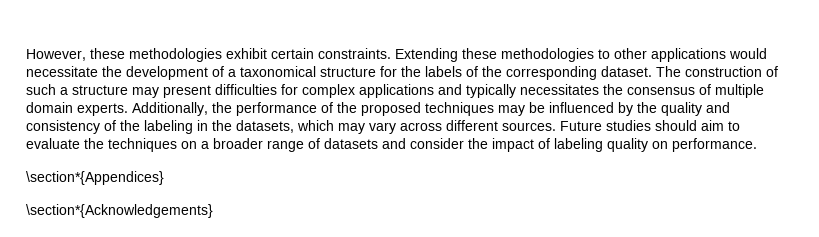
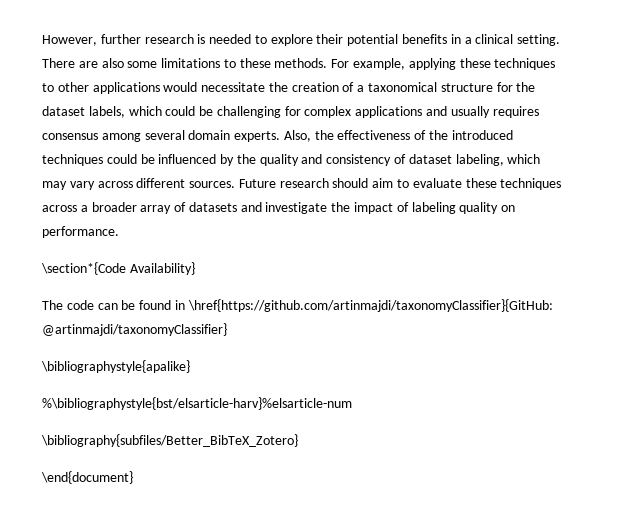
- However, these methodologies exhibit certain constraints. Extending these methodologies to other applications would necessitate the development of a taxonomical structure for the labels of the corresponding dataset. The construction of such a structure may present difficulties for complex applications and typically necessitates the consensus of multiple domain experts. Additionally, the performance of the proposed techniques may be influenced by the quality and consistency of the labeling in the datasets, which may vary across different sources.
+ However, further research is needed to explore their potential benefits in a clinical setting. There are also some limitations to these methods. For example, applying these techniques to other applications would necessitate the creation of a taxonomical structure for the dataset labels, which could be challenging for complex applications and usually requires consensus among several domain experts. Also, the effectiveness of the introduced techniques could be influenced by the quality and consistency of dataset labeling, which may vary across different sources.
- Future studies should aim to evaluate the techniques on a broader range of datasets and consider the impact of labeling quality on performance.
+ Future research should aim to evaluate these techniques across a broader array of datasets and investigate the impact of labeling quality on performance.
- \section*{Appendices}
- \section*{Acknowledgements}
+ \section*{Code Availability}
+ The code can be found in \href{https://github.com/artinmajdi/taxonomyClassifier}{GitHub: @artinmajdi/taxonomyClassifier}
+ \bibliographystyle{apalike}
+ %\bibliographystyle{bst/elsarticle-harv}%elsarticle-num
+ \bibliography{subfiles/Better_BibTeX_Zotero}
+ \end{document}

